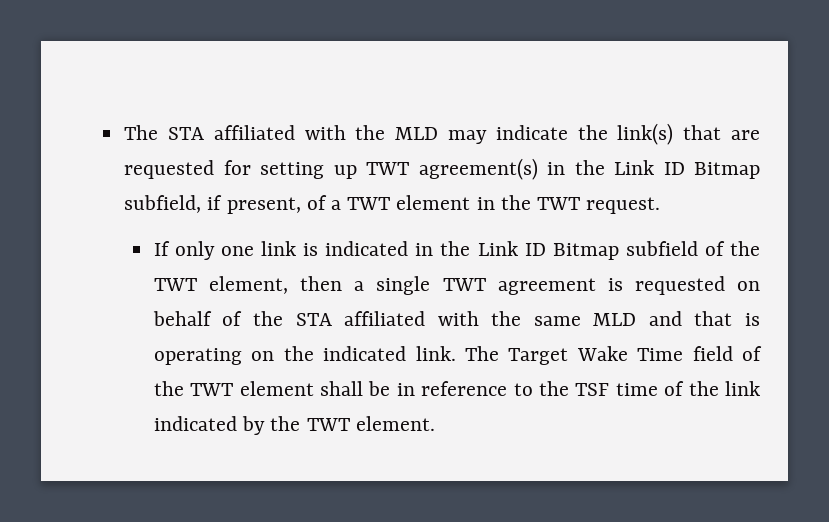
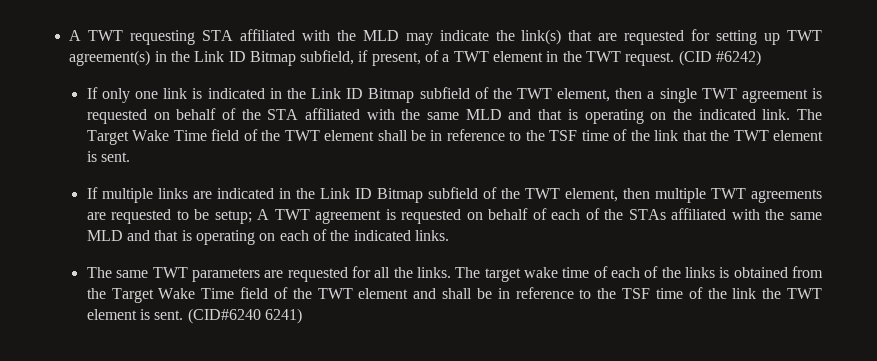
- The STA affiliated with the MLD may indicate the link(s) that are requested for setting up TWT agreement(s) in the Link ID Bitmap subfield, if present, of a TWT element in the TWT request.
+ A TWT requesting STA affiliated with the MLD may indicate the link(s) that are requested for setting up TWT agreement(s) in the Link ID Bitmap subfield, if present, of a TWT element in the TWT request. (CID #6242)
- The Target Wake Time field of the TWT element shall be in reference to the TSF time of the link indicated by the TWT element.
+ The Target Wake Time field of the TWT element shall be in reference to the TSF time of the link that the TWT element is sent.
+ If multiple links are indicated in the Link ID Bitmap subfield of the TWT element, then multiple TWT agreements are requested to be setup; A TWT agreement is requested on behalf of each of the STAs affiliated with the same MLD and that is operating on each of the indicated links.
+ The same TWT parameters are requested for all the links. The target wake time of each of the links is obtained from the Target Wake Time field of the TWT element and shall be in reference to the TSF time of the link the TWT element is sent. (CID#6240 6241)

